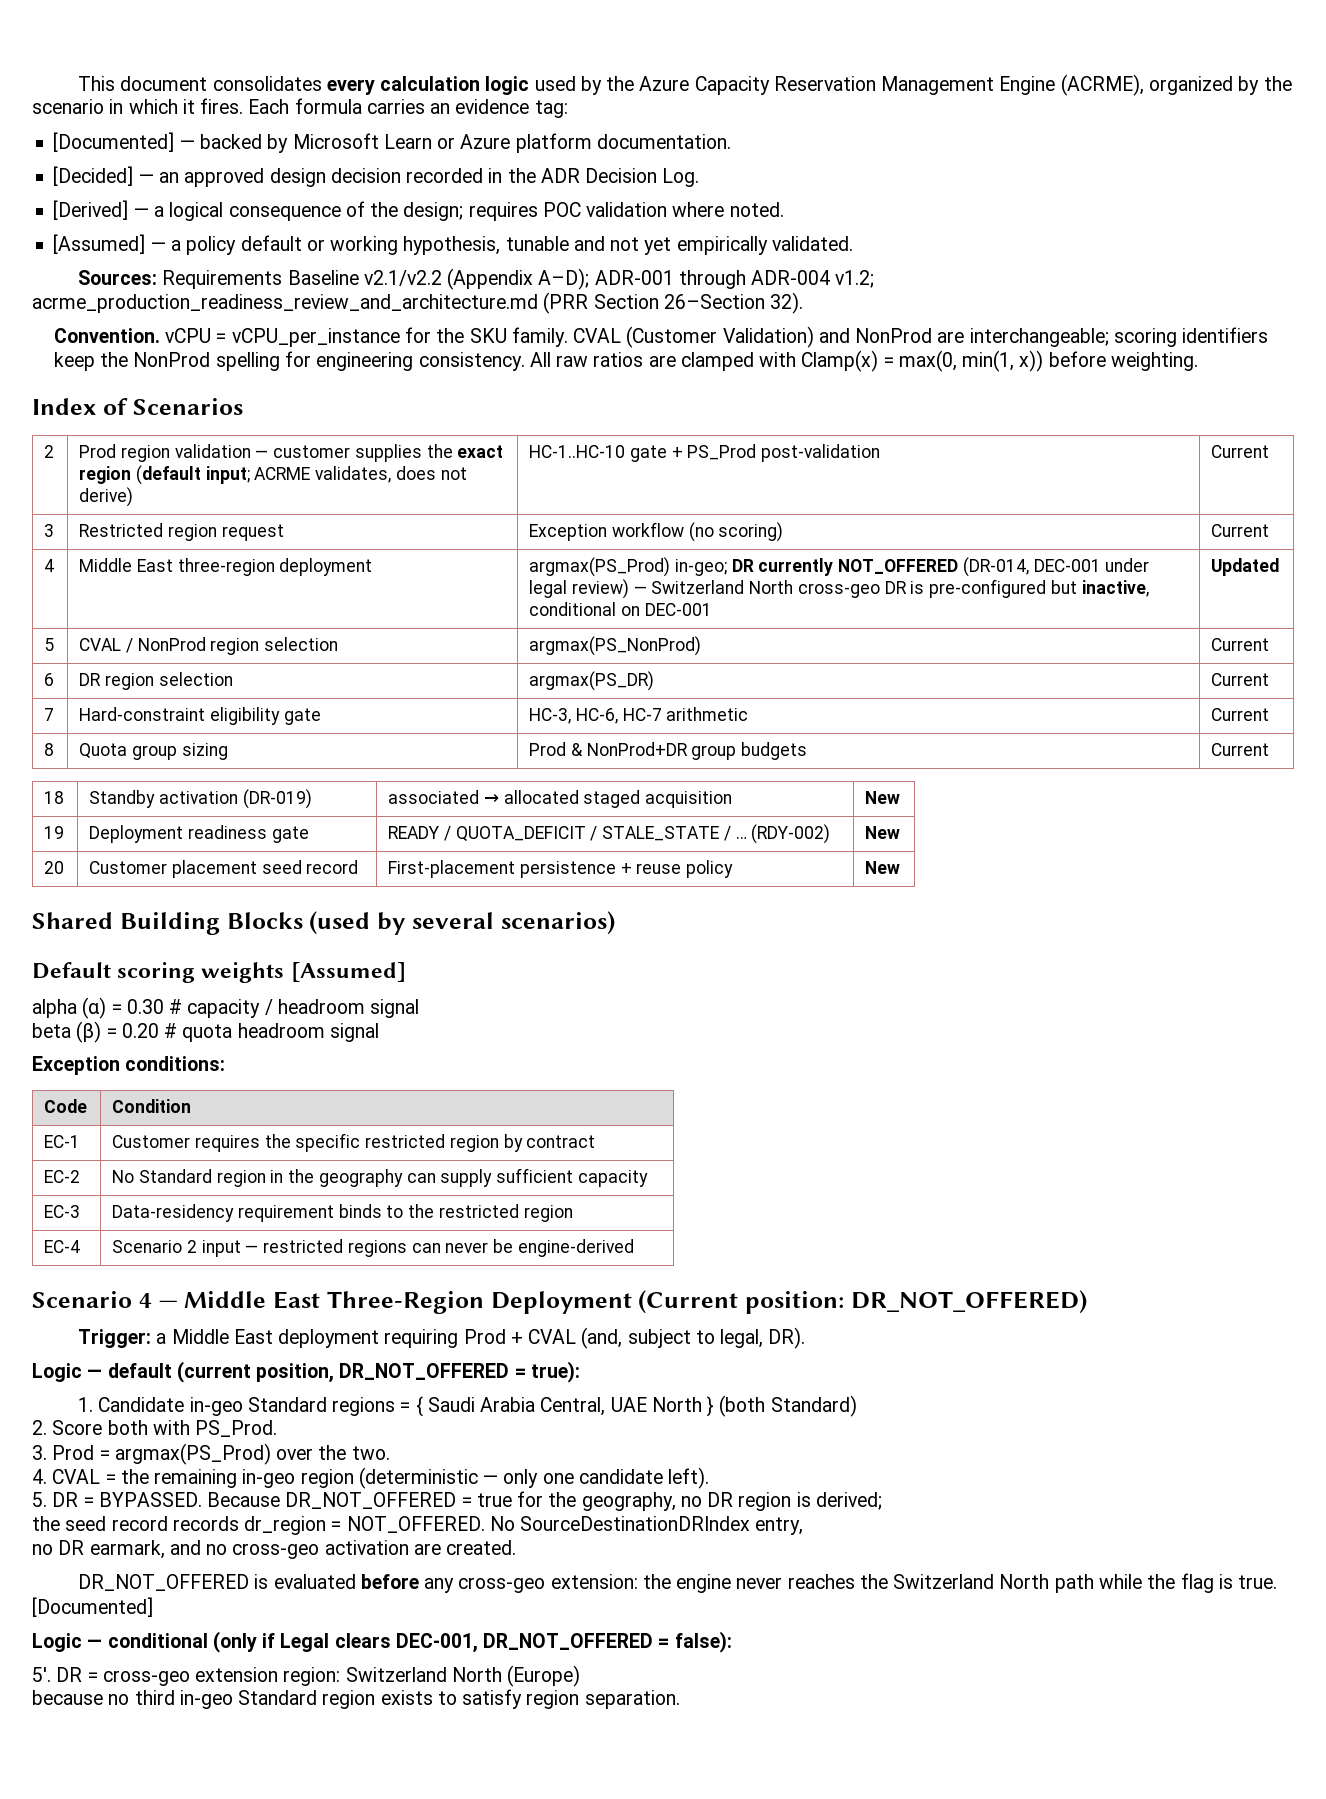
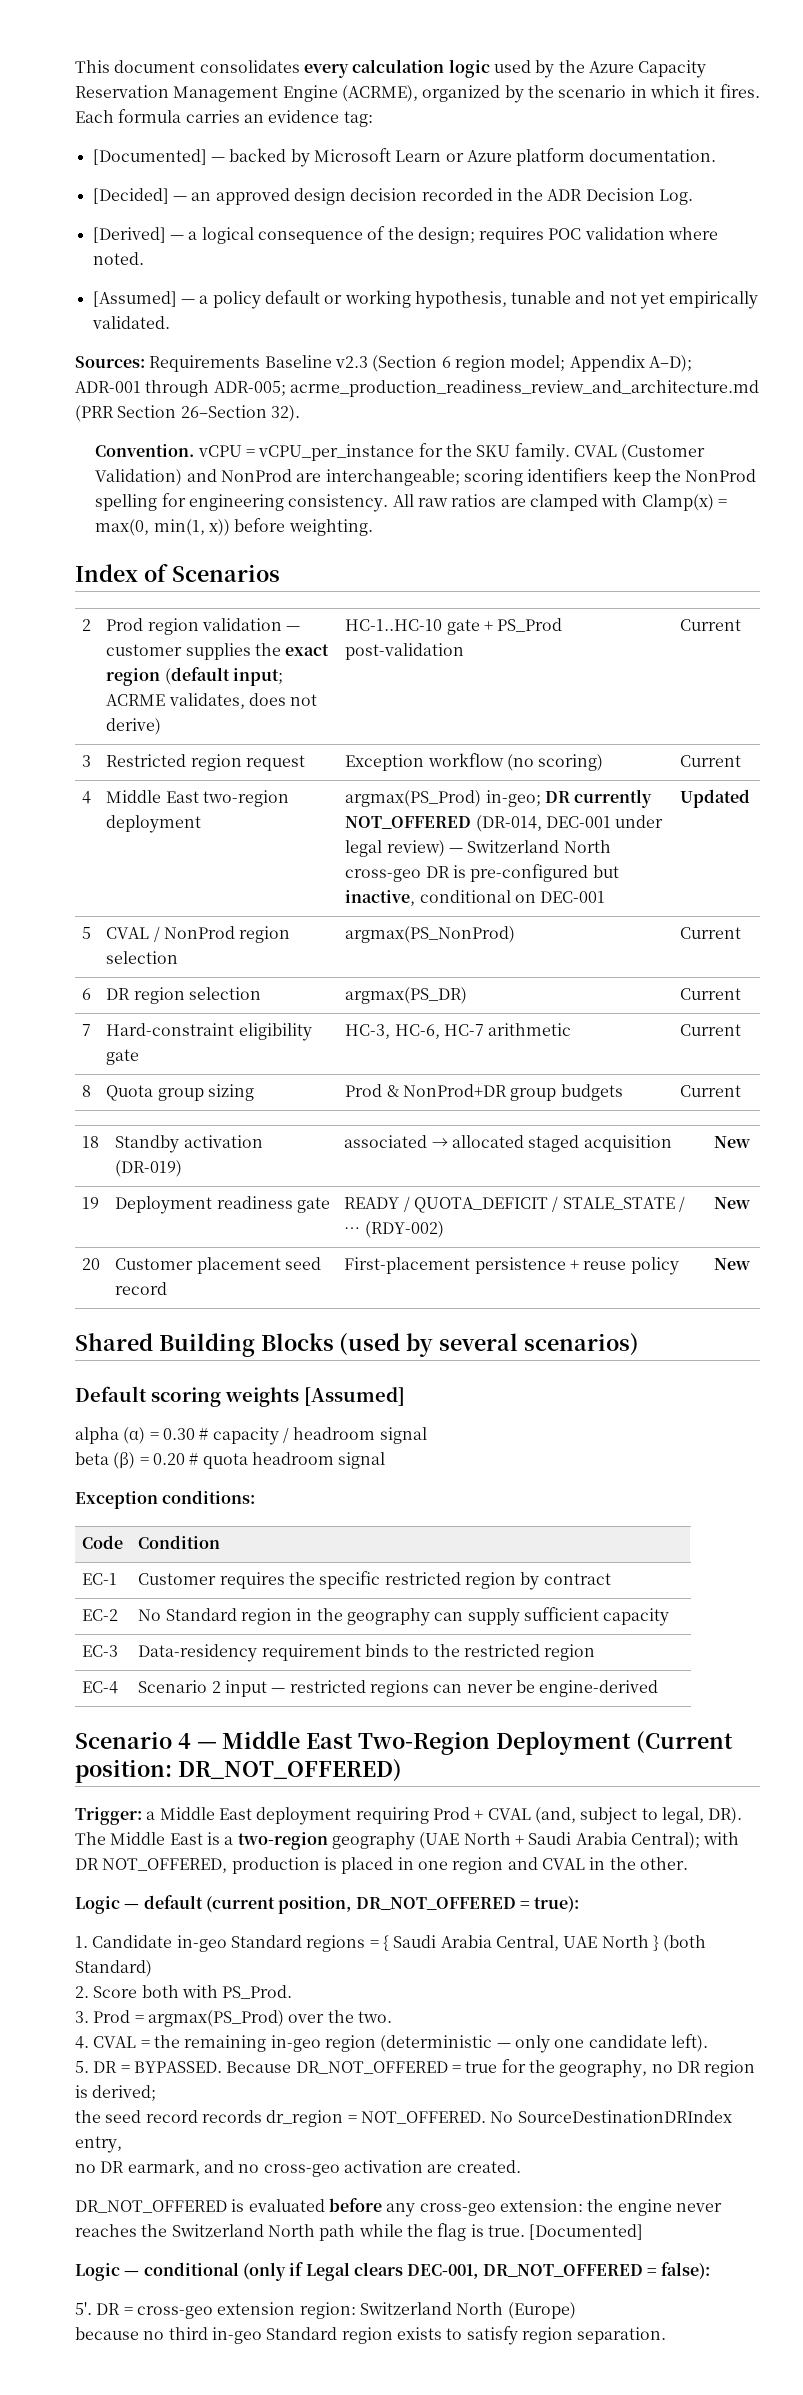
- Sources: Requirements Baseline v2.1/v2.2 (Appendix A–D); ADR-001 through ADR-004 v1.2; acrme_production_readiness_review_and_architecture.md (PRR Section 26–Section 32).
+ Sources: Requirements Baseline v2.3 (Section 6 region model; Appendix A–D); ADR-001 through ADR-005; acrme_production_readiness_review_and_architecture.md (PRR Section 26–Section 32).
- 4 | Middle East three-region deployment | argmax(PS_Prod) in-geo; DR currently NOT_OFFERED (DR-014, DEC-001 under legal review) — Switzerland North cross-geo DR is pre-configured but inactive, conditional on DEC-001 | Updated
+ 4 | Middle East two-region deployment | argmax(PS_Prod) in-geo; DR currently NOT_OFFERED (DR-014, DEC-001 under legal review) — Switzerland North cross-geo DR is pre-configured but inactive, conditional on DEC-001 | Updated
- Scenario 4 — Middle East Three-Region Deployment (Current position: DR_NOT_OFFERED)
+ Scenario 4 — Middle East Two-Region Deployment (Current position: DR_NOT_OFFERED)
- Trigger: a Middle East deployment requiring Prod + CVAL (and, subject to legal, DR).
+ Trigger: a Middle East deployment requiring Prod + CVAL (and, subject to legal, DR). The Middle East is a two-region geography (UAE North + Saudi Arabia Central); with DR NOT_OFFERED, production is placed in one region and CVAL in the other.

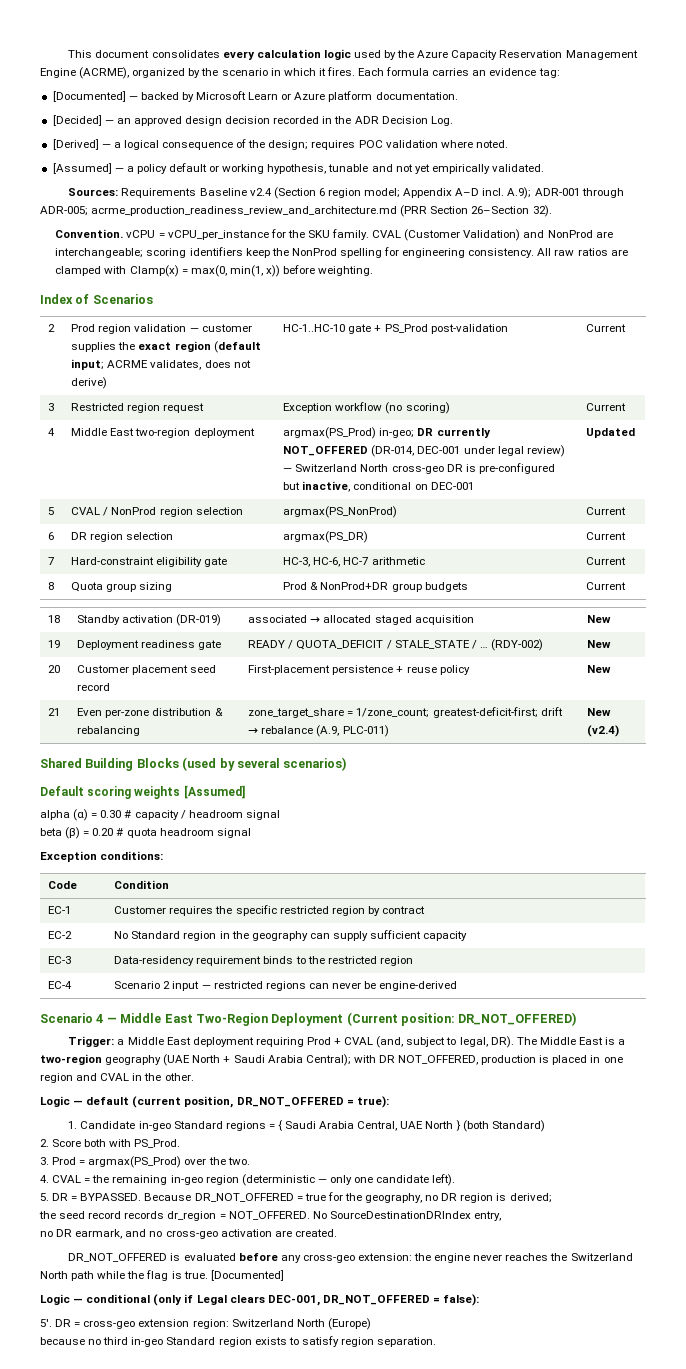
- Sources: Requirements Baseline v2.3 (Section 6 region model; Appendix A–D); ADR-001 through ADR-005; acrme_production_readiness_review_and_architecture.md (PRR Section 26–Section 32).
+ Sources: Requirements Baseline v2.4 (Section 6 region model; Appendix A–D incl. A.9); ADR-001 through ADR-005; acrme_production_readiness_review_and_architecture.md (PRR Section 26–Section 32).
+ 21 | Even per-zone distribution & rebalancing | zone_target_share = 1/zone_count; greatest-deficit-first; drift → rebalance (A.9, PLC-011) | New (v2.4)

